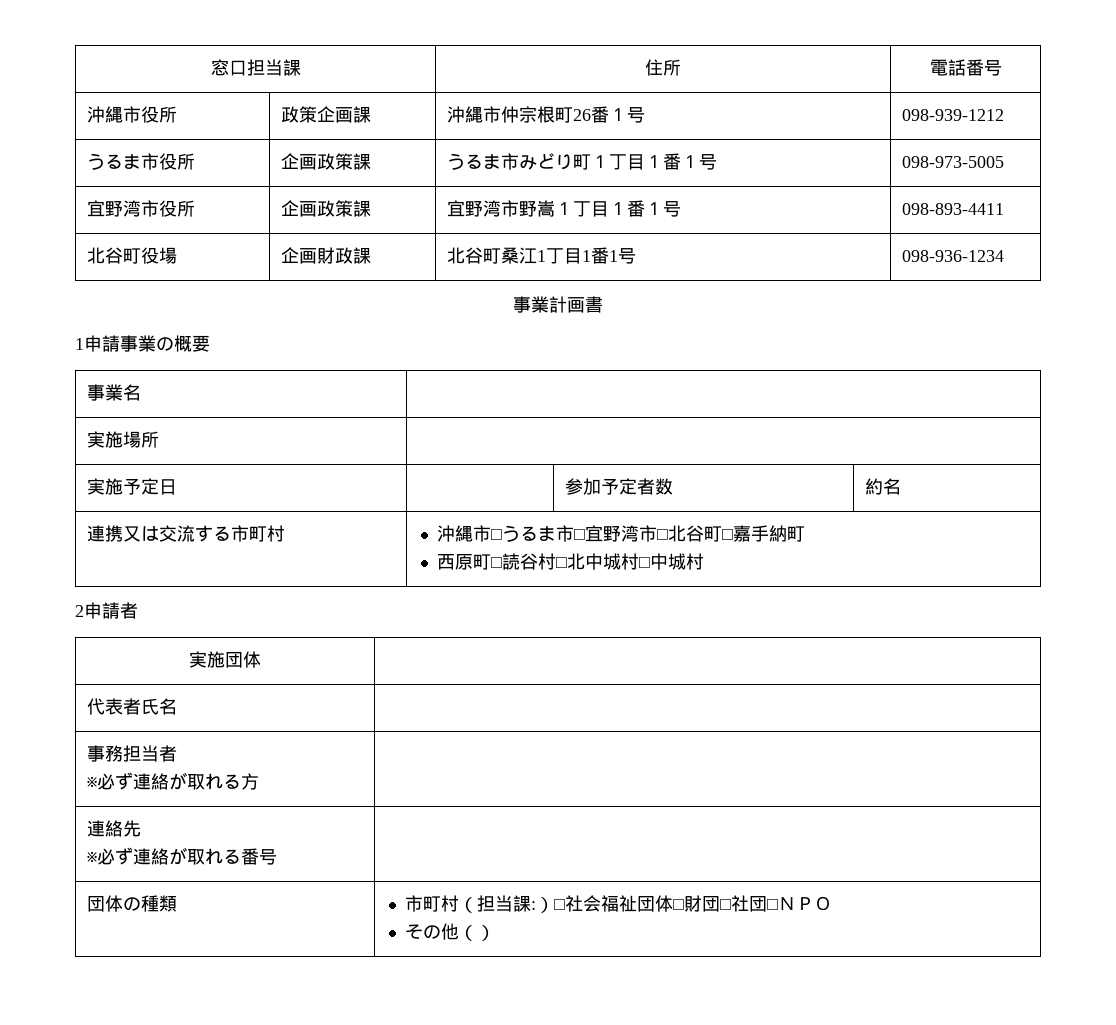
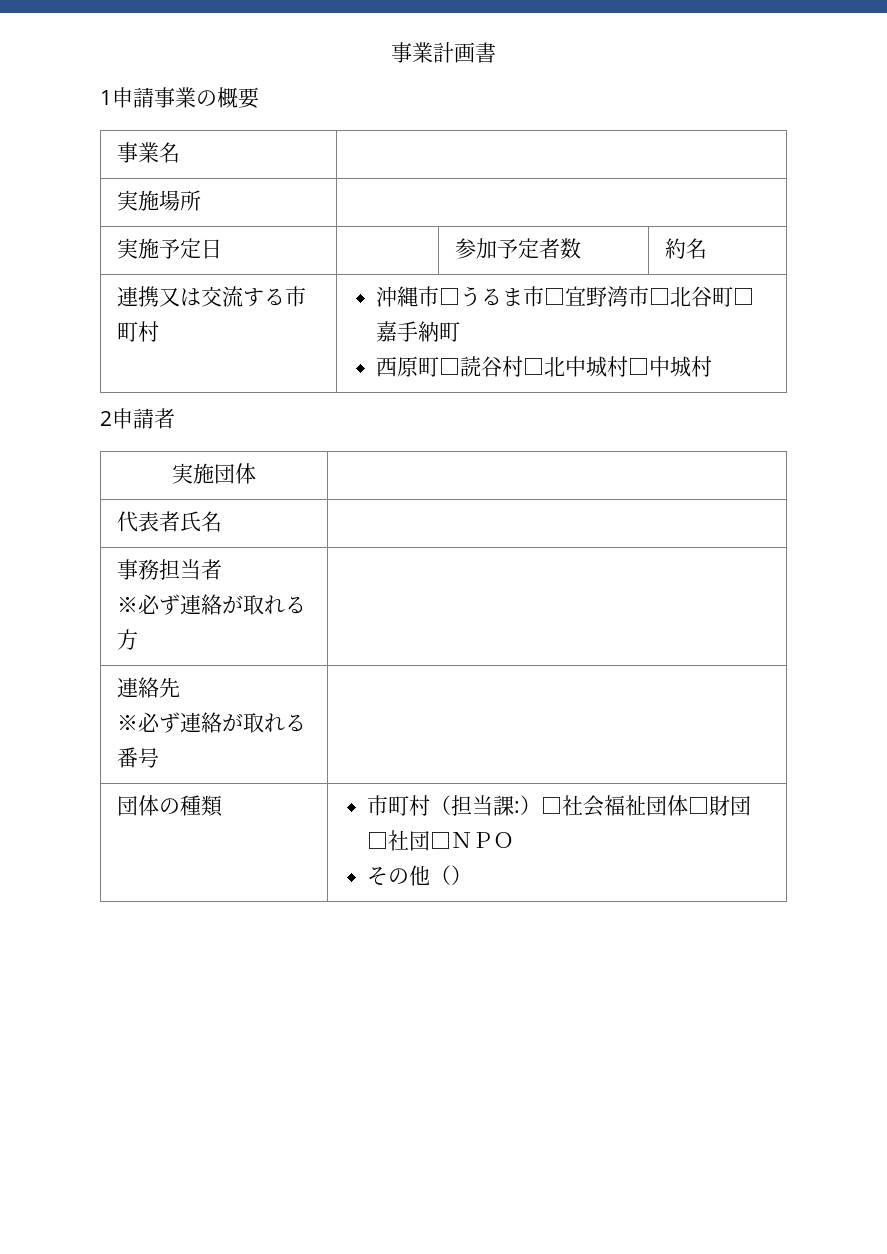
- 窓口担当課 | 住所 | 電話番号
- 沖縄市役所 | 政策企画課 | 沖縄市仲宗根町26番１号 | 098-939-1212
- うるま市役所 | 企画政策課 | うるま市みどり町１丁目１番１号 | 098-973-5005
- 宜野湾市役所 | 企画政策課 | 宜野湾市野嵩１丁目１番１号 | 098-893-4411
- 北谷町役場 | 企画財政課 | 北谷町桑江1丁目1番1号 | 098-936-1234

